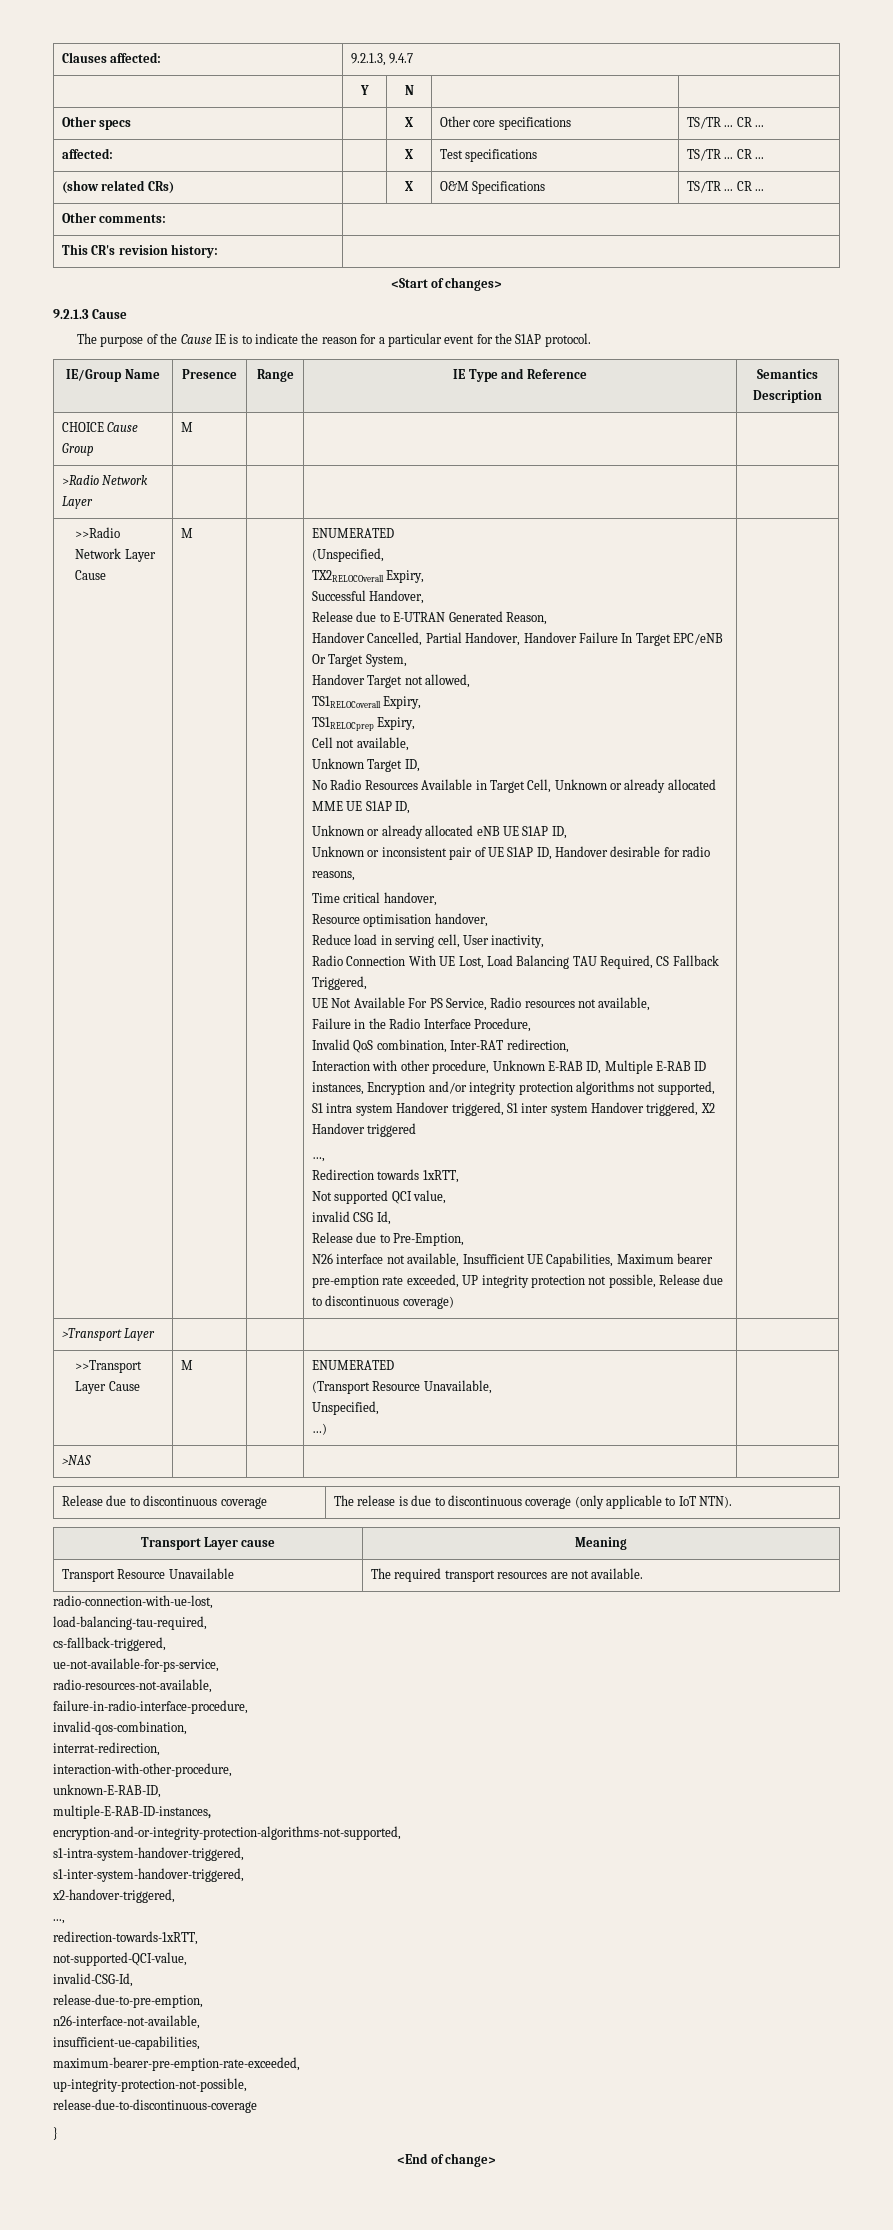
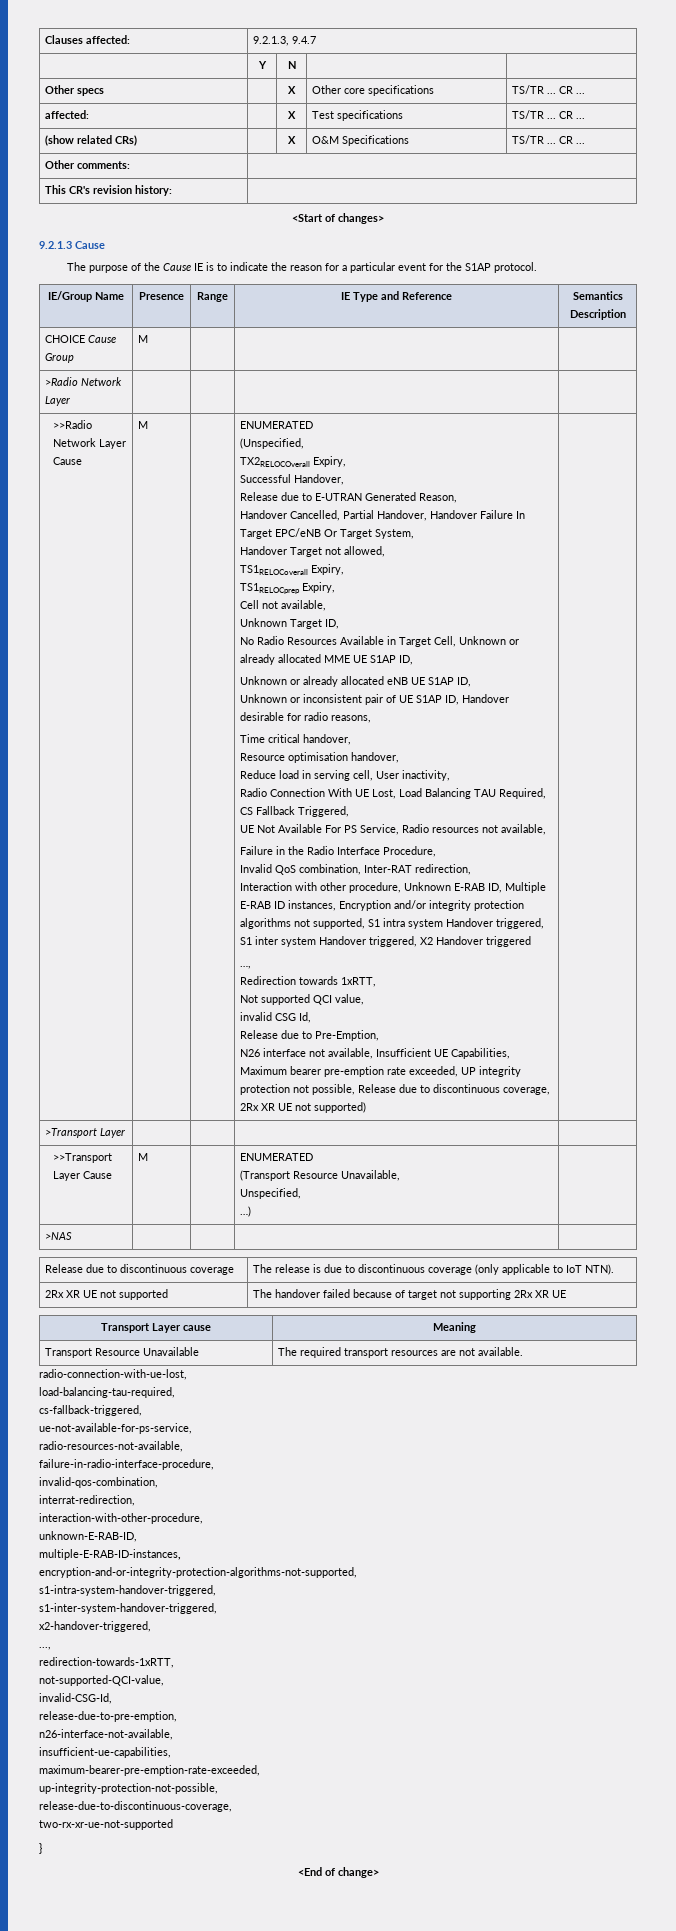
- N26 interface not available, Insufficient UE Capabilities, Maximum bearer pre-emption rate exceeded, UP integrity protection not possible, Release due to discontinuous coverage)
+ N26 interface not available, Insufficient UE Capabilities, Maximum bearer pre-emption rate exceeded, UP integrity protection not possible, Release due to discontinuous coverage, 2Rx XR UE not supported)
+ 2Rx XR UE not supported | The handover failed because of target not supporting 2Rx XR UE
- release-due-to-discontinuous-coverage
+ release-due-to-discontinuous-coverage,
+ two-rx-xr-ue-not-supported

